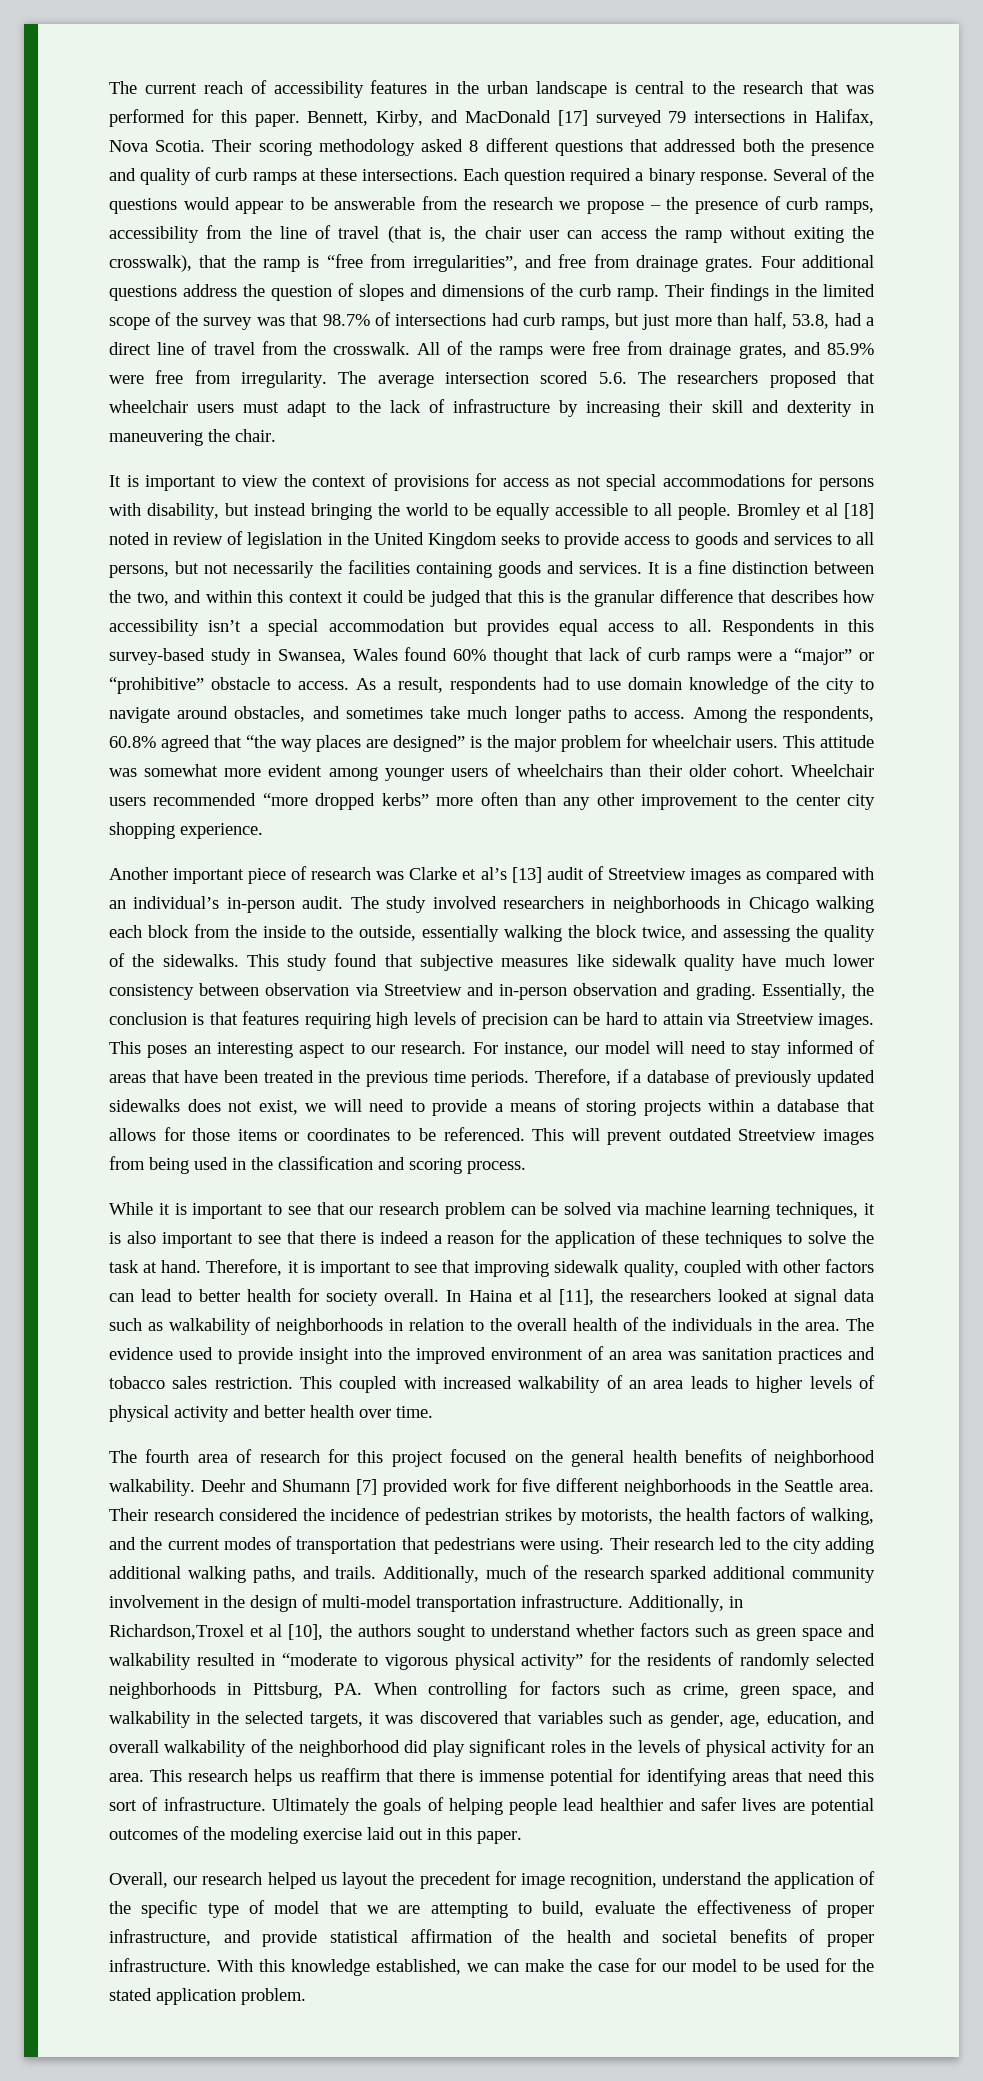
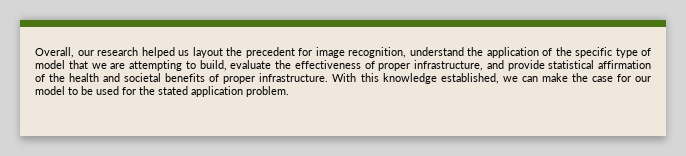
- The current reach of accessibility features in the urban landscape is central to the research that was performed for this paper. Bennett, Kirby, and MacDonald [17] surveyed 79 intersections in Halifax, Nova Scotia. Their scoring methodology asked 8 different questions that addressed both the presence and quality of curb ramps at these intersections. Each question required a binary response. Several of the questions would appear to be answerable from the research we propose – the presence of curb ramps, accessibility from the line of travel (that is, the chair user can access the ramp without exiting the crosswalk), that the ramp is “free from irregularities”, and free from drainage grates. Four additional questions address the question of slopes and dimensions of the curb ramp. Their findings in the limited scope of the survey was that 98.7% of intersections had curb ramps, but just more than half, 53.8, had a direct line of travel from the crosswalk. All of the ramps were free from drainage grates, and 85.9% were free from irregularity. The average intersection scored 5.6. The researchers proposed that wheelchair users must adapt to the lack of infrastructure by increasing their skill and dexterity in maneuvering the chair.
- It is important to view the context of provisions for access as not special accommodations for persons with disability, but instead bringing the world to be equally accessible to all people. Bromley et al [18] noted in review of legislation in the United Kingdom seeks to provide access to goods and services to all persons, but not necessarily the facilities containing goods and services. It is a fine distinction between the two, and within this context it could be judged that this is the granular difference that describes how accessibility isn’t a special accommodation but provides equal access to all. Respondents in this survey-based study in Swansea, Wales found 60% thought that lack of curb ramps were a “major” or “prohibitive” obstacle to access. As a result, respondents had to use domain knowledge of the city to navigate around obstacles, and sometimes take much longer paths to access. Among the respondents, 60.8% agreed that “the way places are designed” is the major problem for wheelchair users. This attitude was somewhat more evident among younger users of wheelchairs than their older cohort. Wheelchair users recommended “more dropped kerbs” more often than any other improvement to the center city shopping experience.
- Another important piece of research was Clarke et al’s [13] audit of Streetview images as compared with an individual’s in-person audit. The study involved researchers in neighborhoods in Chicago walking each block from the inside to the outside, essentially walking the block twice, and assessing the quality of the sidewalks. This study found that subjective measures like sidewalk quality have much lower consistency between observation via Streetview and in-person observation and grading. Essentially, the conclusion is that features requiring high levels of precision can be hard to attain via Streetview images. This poses an interesting aspect to our research. For instance, our model will need to stay informed of areas that have been treated in the previous time periods. Therefore, if a database of previously updated sidewalks does not exist, we will need to provide a means of storing projects within a database that allows for those items or coordinates to be referenced. This will prevent outdated Streetview images from being used in the classification and scoring process.
- While it is important to see that our research problem can be solved via machine learning techniques, it is also important to see that there is indeed a reason for the application of these techniques to solve the task at hand. Therefore, it is important to see that improving sidewalk quality, coupled with other factors can lead to better health for society overall. In Haina et al [11], the researchers looked at signal data such as walkability of neighborhoods in relation to the overall health of the individuals in the area. The evidence used to provide insight into the improved environment of an area was sanitation practices and tobacco sales restriction. This coupled with increased walkability of an area leads to higher levels of physical activity and better health over time.
- The fourth area of research for this project focused on the general health benefits of neighborhood walkability. Deehr and Shumann [7] provided work for five different neighborhoods in the Seattle area. Their research considered the incidence of pedestrian strikes by motorists, the health factors of walking, and the current modes of transportation that pedestrians were using. Their research led to the city adding additional walking paths, and trails. Additionally, much of the research sparked additional community involvement in the design of multi-model transportation infrastructure. Additionally, in Richardson,Troxel et al [10], the authors sought to understand whether factors such as green space and walkability resulted in “moderate to vigorous physical activity” for the residents of randomly selected neighborhoods in Pittsburg, PA. When controlling for factors such as crime, green space, and walkability in the selected targets, it was discovered that variables such as gender, age, education, and overall walkability of the neighborhood did play significant roles in the levels of physical activity for an area. This research helps us reaffirm that there is immense potential for identifying areas that need this sort of infrastructure. Ultimately the goals of helping people lead healthier and safer lives are potential outcomes of the modeling exercise laid out in this paper.

